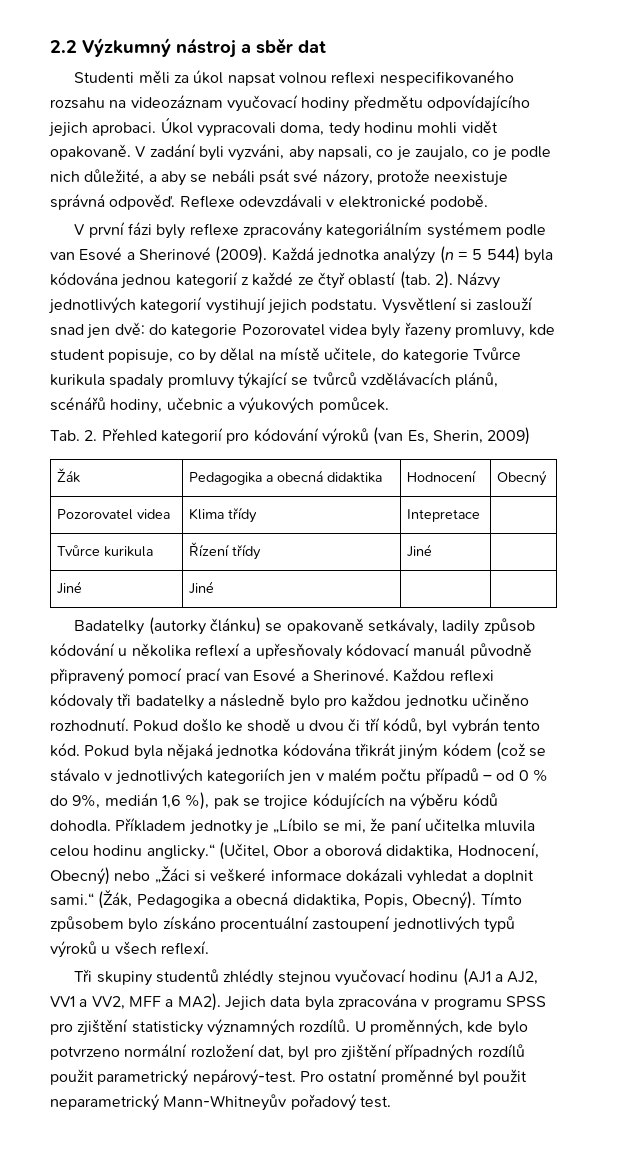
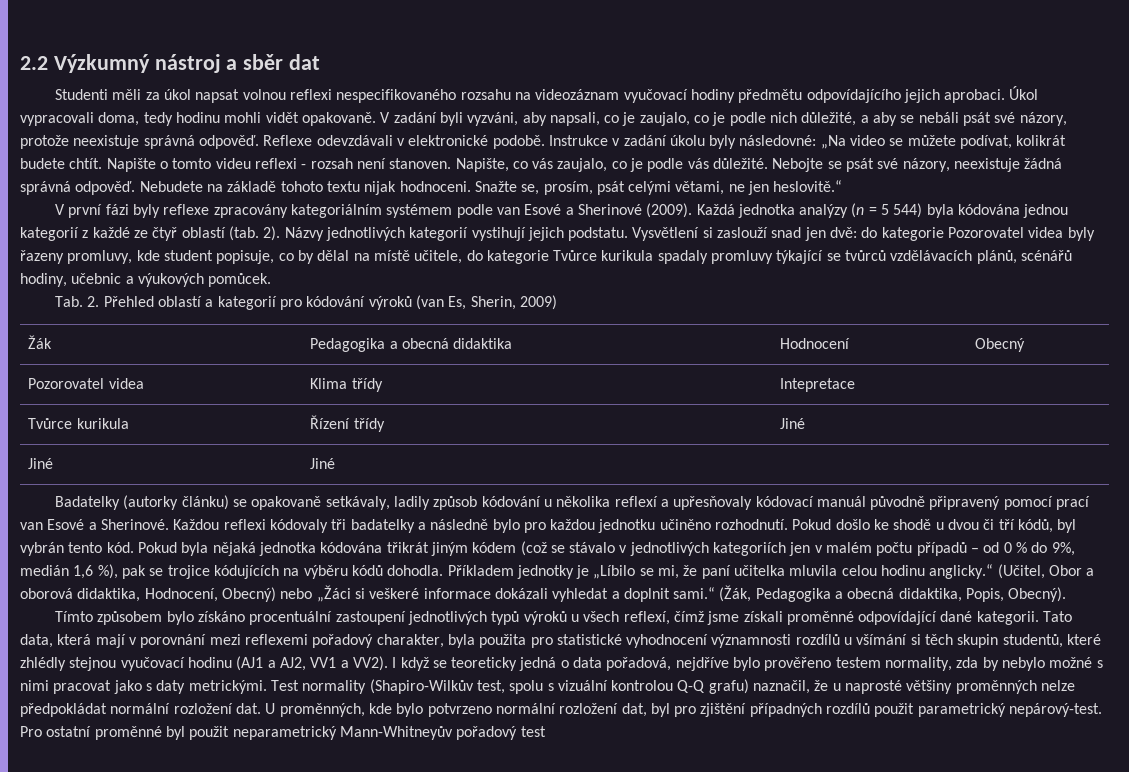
+ Instrukce v zadání úkolu byly následovné: „Na video se můžete podívat, kolikrát budete chtít. Napište o tomto videu reflexi - rozsah není stanoven. Napište, co vás zaujalo, co je podle vás důležité. Nebojte se psát své názory, neexistuje žádná správná odpověď. Nebudete na základě tohoto textu nijak hodnoceni. Snažte se, prosím, psát celými větami, ne jen heslovitě.“
- Tab. 2. Přehled kategorií pro kódování výroků (van Es, Sherin, 2009)
+ Tab. 2. Přehled oblastí a kategorií pro kódování výroků (van Es, Sherin, 2009)
- Příkladem jednotky je „Líbilo se mi, že paní učitelka mluvila celou hodinu anglicky.“ (Učitel, Obor a oborová didaktika, Hodnocení, Obecný) nebo „Žáci si veškeré informace dokázali vyhledat a doplnit sami.“ (Žák, Pedagogika a obecná didaktika, Popis, Obecný). Tímto způsobem bylo získáno procentuální zastoupení jednotlivých typů výroků u všech reflexí.
- Tři skupiny studentů zhlédly stejnou vyučovací hodinu (AJ1 a AJ2, VV1 a VV2, MFF a MA2). Jejich data byla zpracována v programu SPSS pro zjištění statisticky významných rozdílů.
+ Příkladem jednotky je „Líbilo se mi, že paní učitelka mluvila celou hodinu anglicky.“ (Učitel, Obor a oborová didaktika, Hodnocení, Obecný) nebo „Žáci si veškeré informace dokázali vyhledat a doplnit sami.“ (Žák, Pedagogika a obecná didaktika, Popis, Obecný).
+ Tímto způsobem bylo získáno procentuální zastoupení jednotlivých typů výroků u všech reflexí, čímž jsme získali proměnné odpovídající dané kategorii. Tato data, která mají v porovnání mezi reflexemi pořadový charakter, byla použita pro statistické vyhodnocení významnosti rozdílů u všímání si těch skupin studentů, které zhlédly stejnou vyučovací hodinu (AJ1 a AJ2, VV1 a VV2). I když se teoreticky jedná o data pořadová, nejdříve bylo prověřeno testem normality, zda by nebylo možné s nimi pracovat jako s daty metrickými. Test normality (Shapiro-Wilkův test, spolu s vizuální kontrolou Q-Q grafu) naznačil, že u naprosté většiny proměnných nelze předpokládat normální rozložení dat.
- Pro ostatní proměnné byl použit neparametrický Mann-Whitneyův pořadový test.
+ Pro ostatní proměnné byl použit neparametrický Mann-Whitneyův pořadový test

